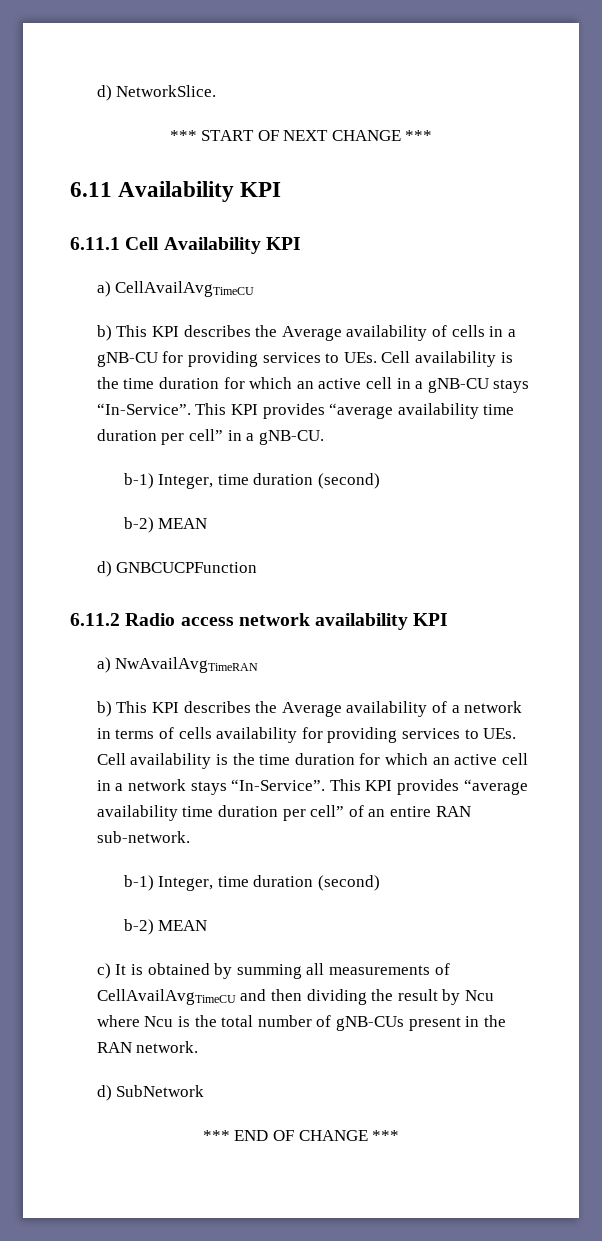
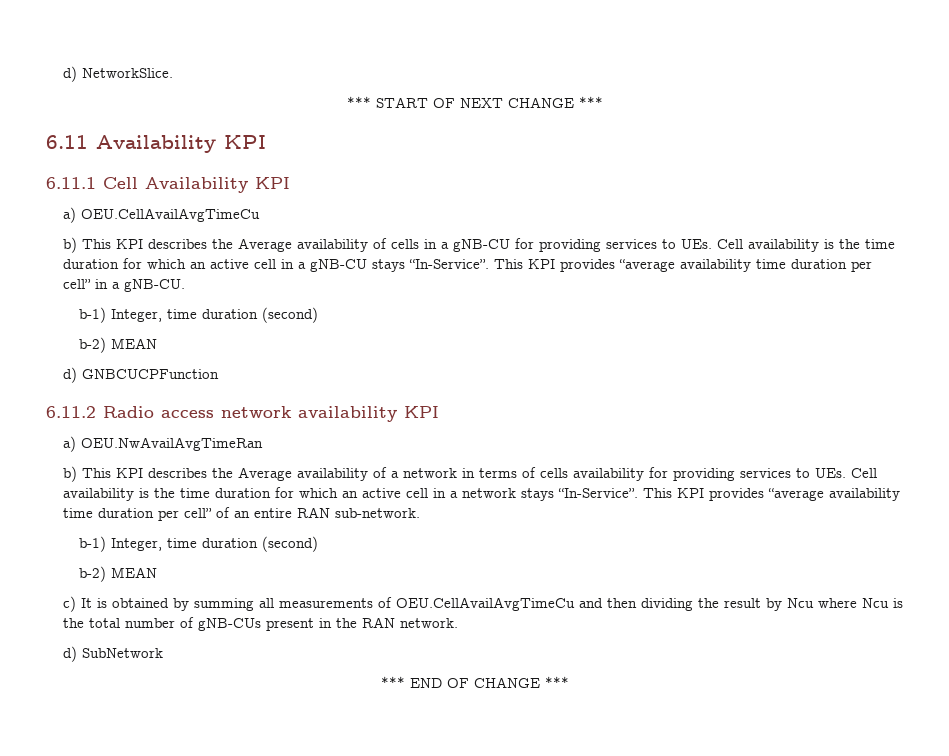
- a) CellAvailAvgTimeCU
+ a) OEU.CellAvailAvgTimeCu
- a) NwAvailAvgTimeRAN
+ a) OEU.NwAvailAvgTimeRan
- c) It is obtained by summing all measurements of CellAvailAvgTimeCU and then dividing the result by Ncu where Ncu is the total number of gNB-CUs present in the RAN network.
+ c) It is obtained by summing all measurements of OEU.CellAvailAvgTimeCu and then dividing the result by Ncu where Ncu is the total number of gNB-CUs present in the RAN network.

